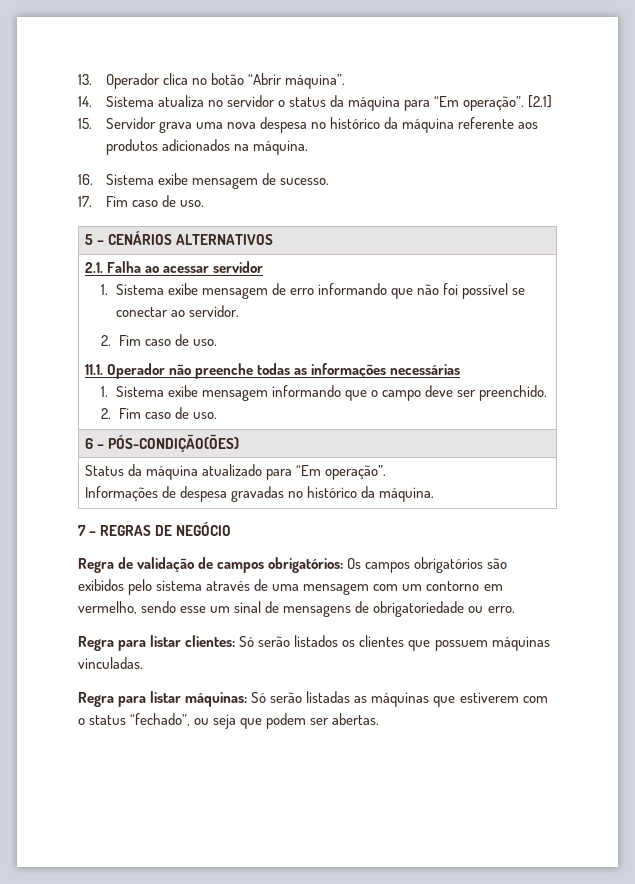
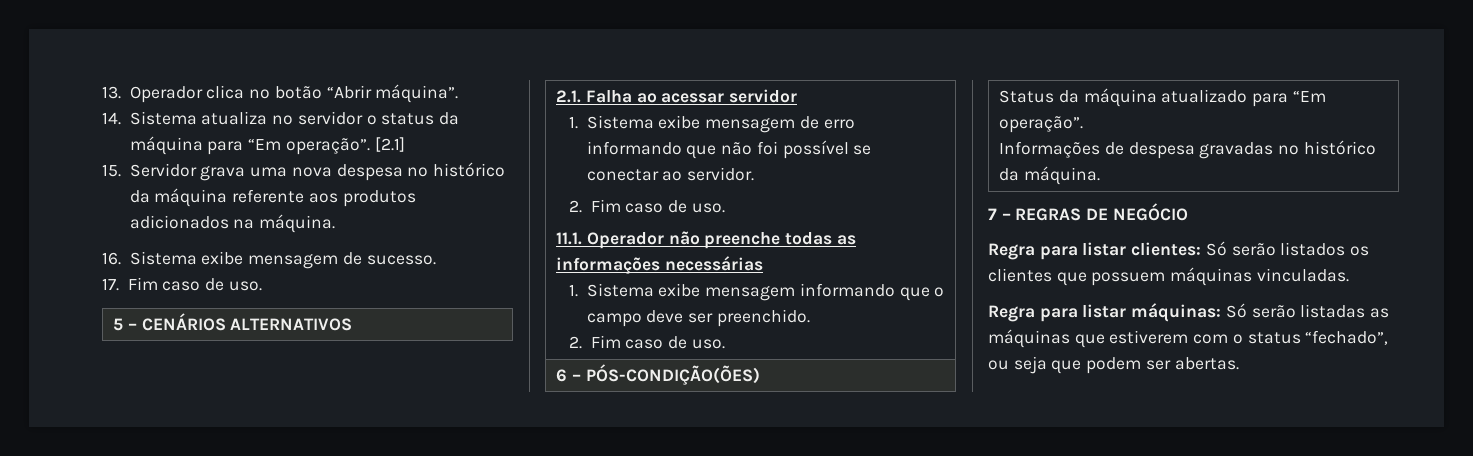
- Regra de validação de campos obrigatórios: Os campos obrigatórios são exibidos pelo sistema através de uma mensagem com um contorno em vermelho, sendo esse um sinal de mensagens de obrigatoriedade ou erro.

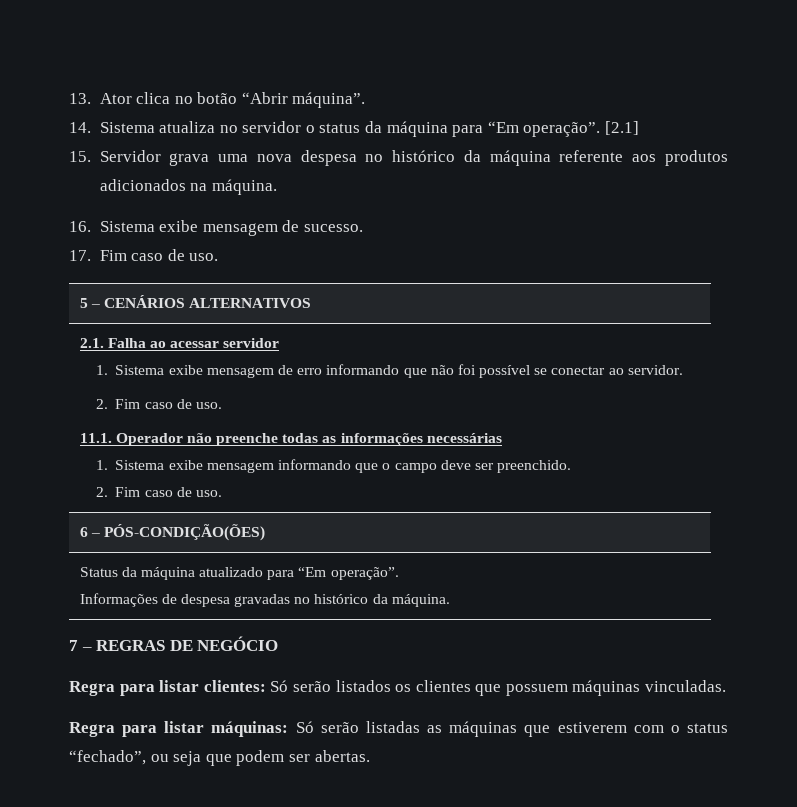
- 13. Operador clica no botão “Abrir máquina”.
+ 13. Ator clica no botão “Abrir máquina”.

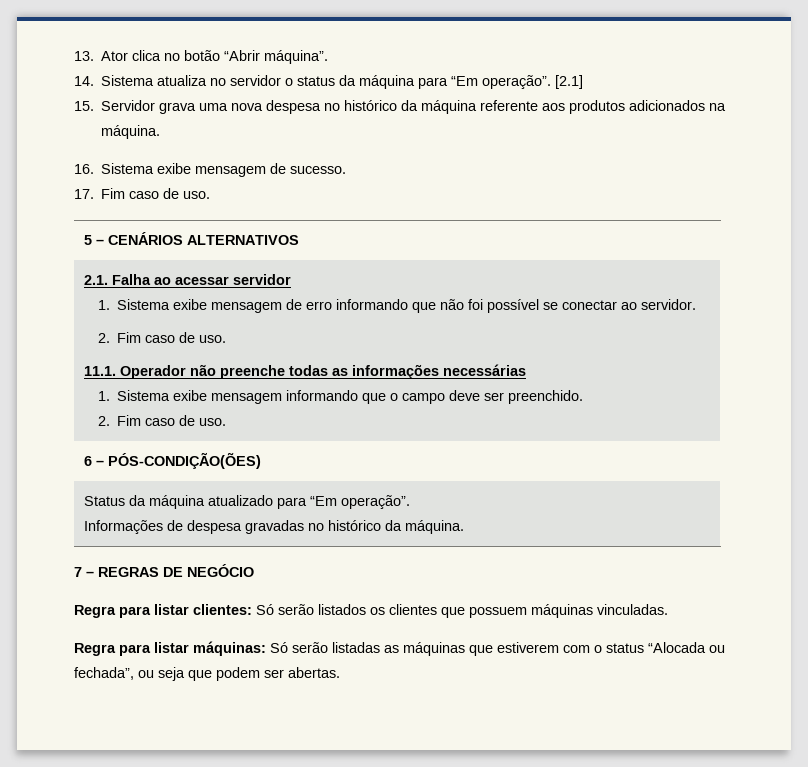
- Regra para listar máquinas: Só serão listadas as máquinas que estiverem com o status “fechado”, ou seja que podem ser abertas.
+ Regra para listar máquinas: Só serão listadas as máquinas que estiverem com o status “Alocada ou fechada”, ou seja que podem ser abertas.

